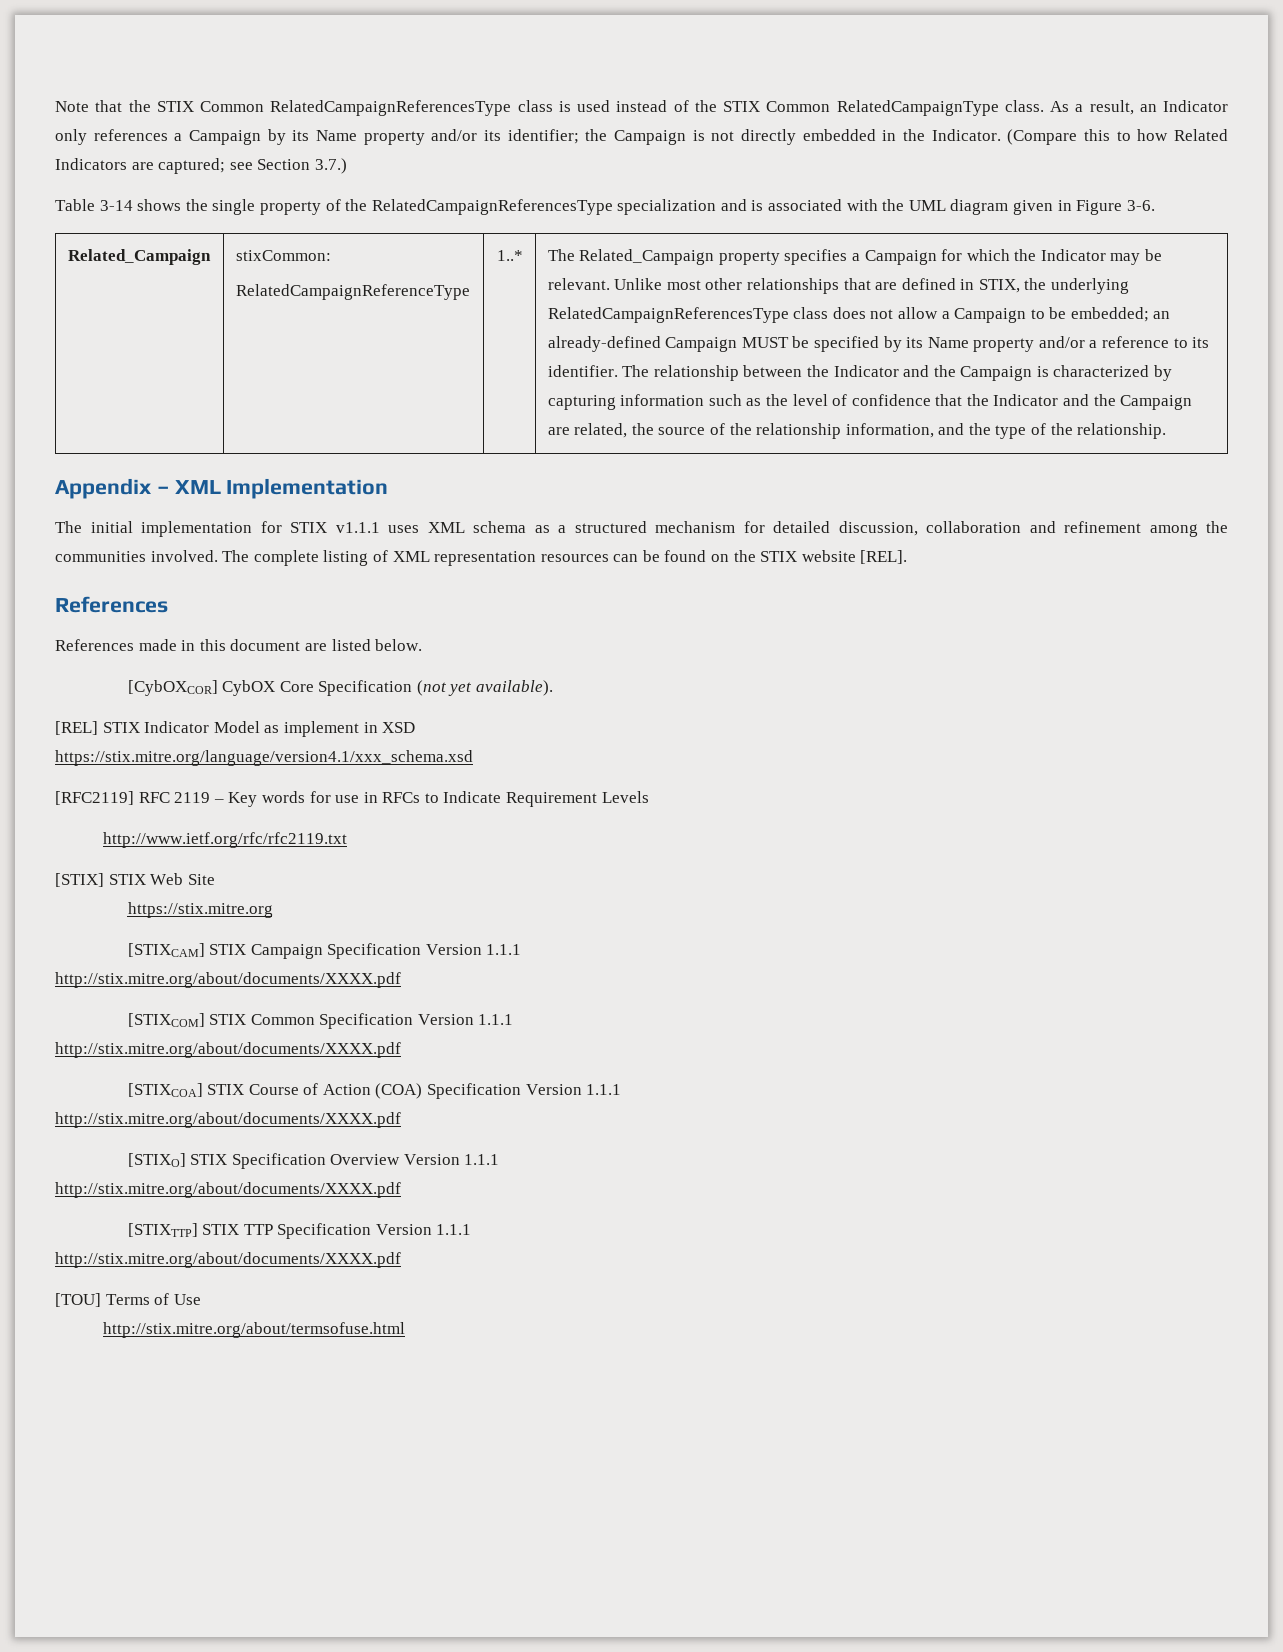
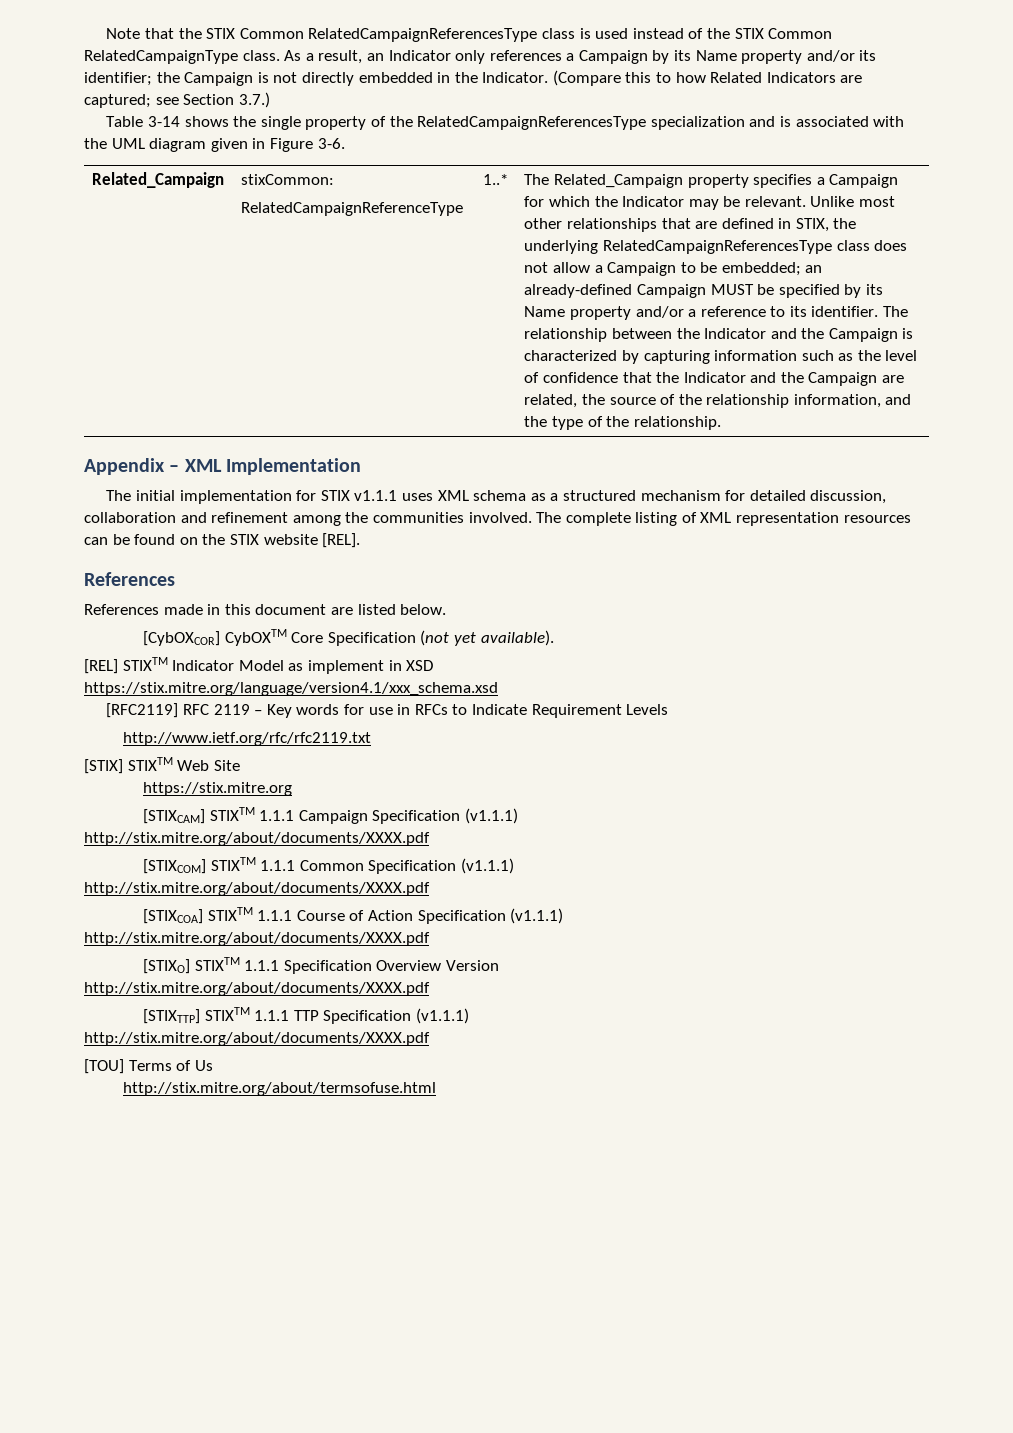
- [CybOXCOR] CybOX Core Specification (not yet available).
+ [CybOXCOR] CybOXTM Core Specification (not yet available).
- [REL] STIX Indicator Model as implement in XSD
+ [REL] STIXTM Indicator Model as implement in XSD
- [STIX] STIX Web Site
+ [STIX] STIXTM Web Site
- [STIXCAM] STIX Campaign Specification Version 1.1.1
+ [STIXCAM] STIXTM 1.1.1 Campaign Specification (v1.1.1)
  http://stix.mitre.org/about/documents/XXXX.pdf
- [STIXCOM] STIX Common Specification Version 1.1.1
+ [STIXCOM] STIXTM 1.1.1 Common Specification (v1.1.1)
- [STIXCOA] STIX Course of Action (COA) Specification Version 1.1.1
+ [STIXCOA] STIXTM 1.1.1 Course of Action Specification (v1.1.1)
- [STIXO] STIX Specification Overview Version 1.1.1
+ [STIXO] STIXTM 1.1.1 Specification Overview Version
- [STIXTTP] STIX TTP Specification Version 1.1.1
+ [STIXTTP] STIXTM 1.1.1 TTP Specification (v1.1.1)
- [TOU] Terms of Use
+ [TOU] Terms of Us

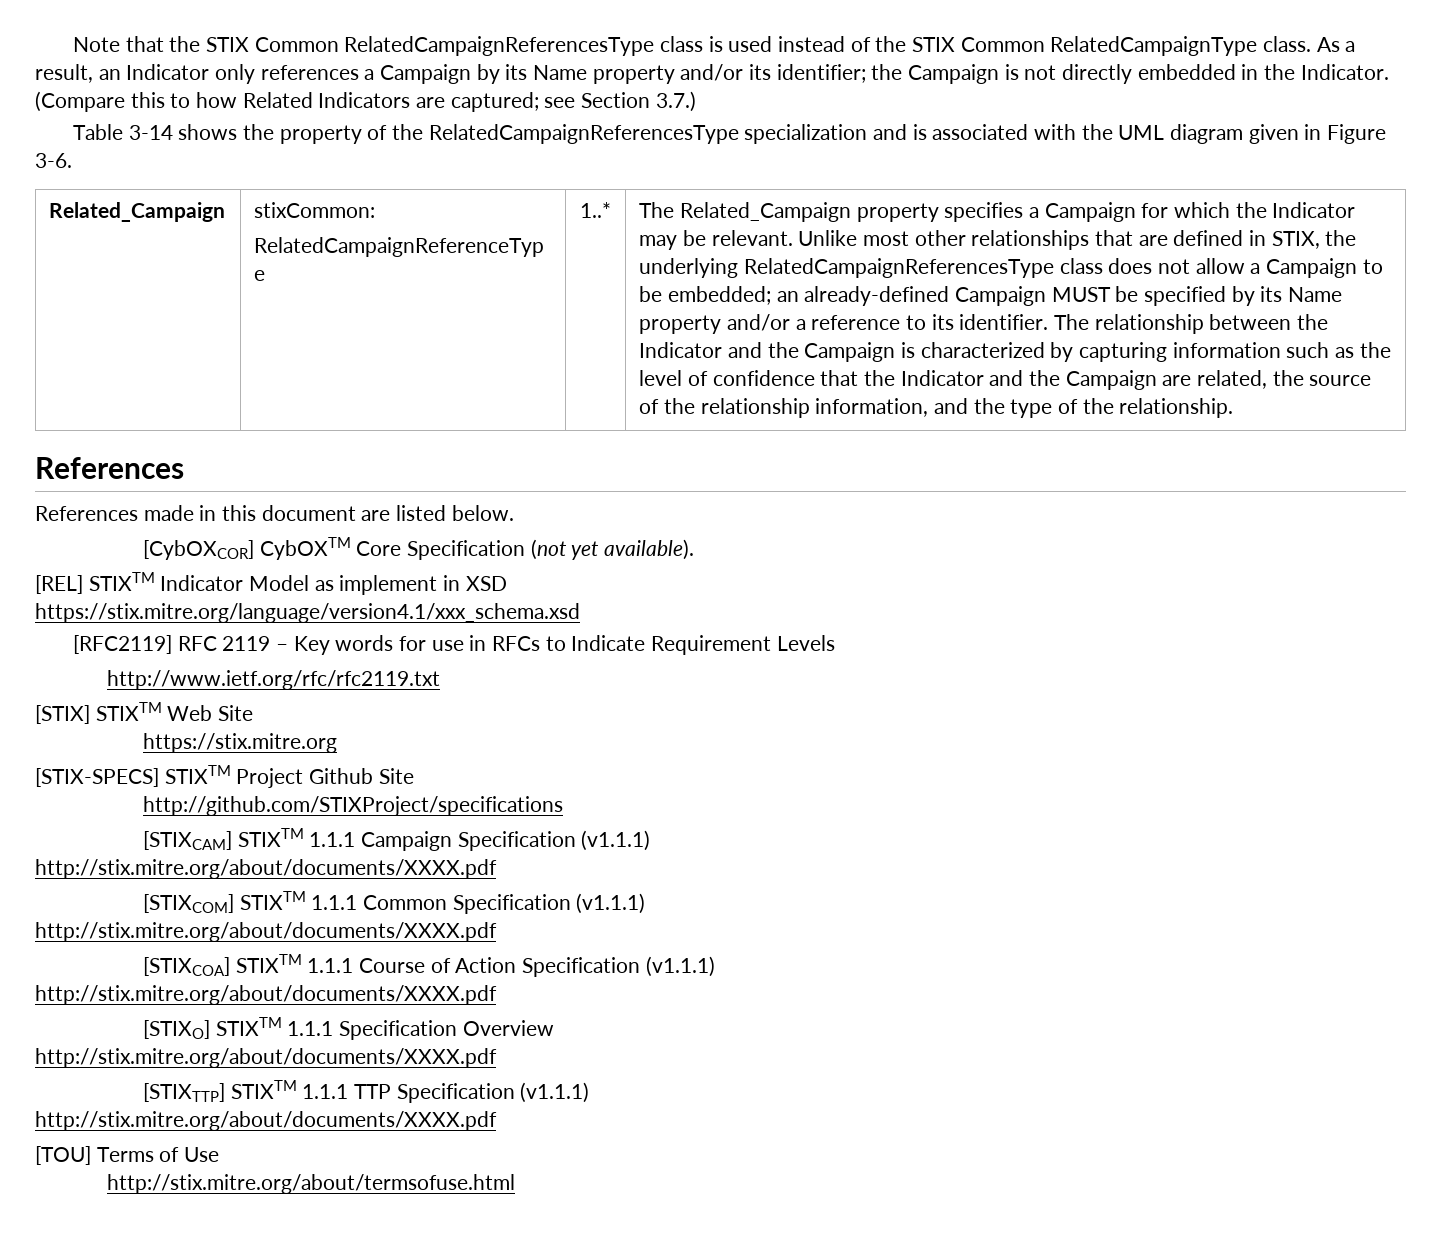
- Table 3-14 shows the single property of the RelatedCampaignReferencesType specialization and is associated with the UML diagram given in Figure 3-6.
+ Table 3-14 shows the property of the RelatedCampaignReferencesType specialization and is associated with the UML diagram given in Figure 3-6.
- Appendix – XML Implementation
- The initial implementation for STIX v1.1.1 uses XML schema as a structured mechanism for detailed discussion, collaboration and refinement among the communities involved. The complete listing of XML representation resources can be found on the STIX website [REL].
+ [STIX-SPECS] STIXTM Project Github Site
+ http://github.com/STIXProject/specifications
- [STIXO] STIXTM 1.1.1 Specification Overview Version
+ [STIXO] STIXTM 1.1.1 Specification Overview
- [TOU] Terms of Us
+ [TOU] Terms of Use

